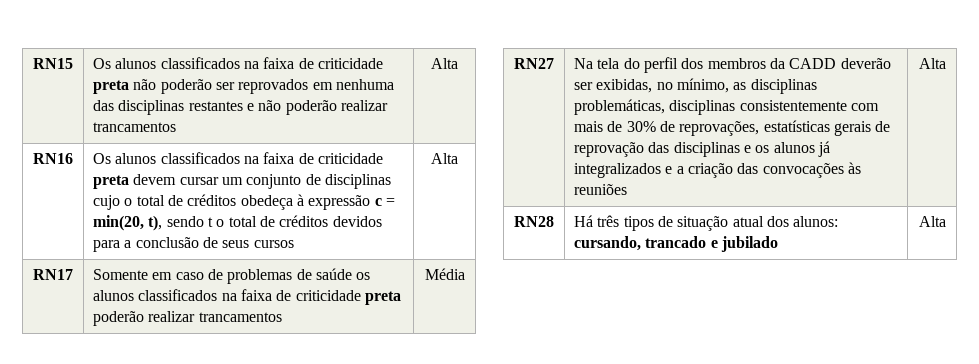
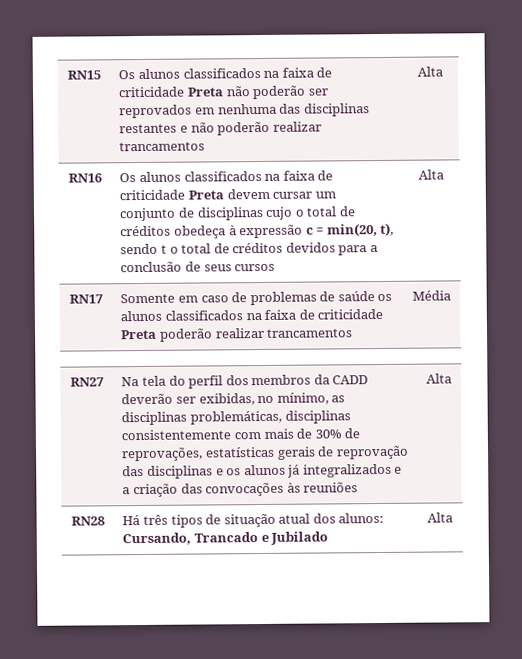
- RN15 | Os alunos classificados na faixa de criticidade preta não poderão ser reprovados em nenhuma das disciplinas restantes e não poderão realizar trancamentos | Alta
+ RN15 | Os alunos classificados na faixa de criticidade Preta não poderão ser reprovados em nenhuma das disciplinas restantes e não poderão realizar trancamentos | Alta
- Os alunos classificados na faixa de criticidade preta devem cursar um conjunto de disciplinas cujo o total de créditos obedeça à expressão c = min(20, t), sendo t o total de créditos devidos para a conclusão de seus cursos
+ Os alunos classificados na faixa de criticidade Preta devem cursar um conjunto de disciplinas cujo o total de créditos obedeça à expressão c = min(20, t), sendo t o total de créditos devidos para a conclusão de seus cursos
- RN17 | Somente em caso de problemas de saúde os alunos classificados na faixa de criticidade preta poderão realizar trancamentos | Média
+ RN17 | Somente em caso de problemas de saúde os alunos classificados na faixa de criticidade Preta poderão realizar trancamentos | Média
- RN28 | Há três tipos de situação atual dos alunos: cursando, trancado e jubilado | Alta
+ RN28 | Há três tipos de situação atual dos alunos: Cursando, Trancado e Jubilado | Alta

